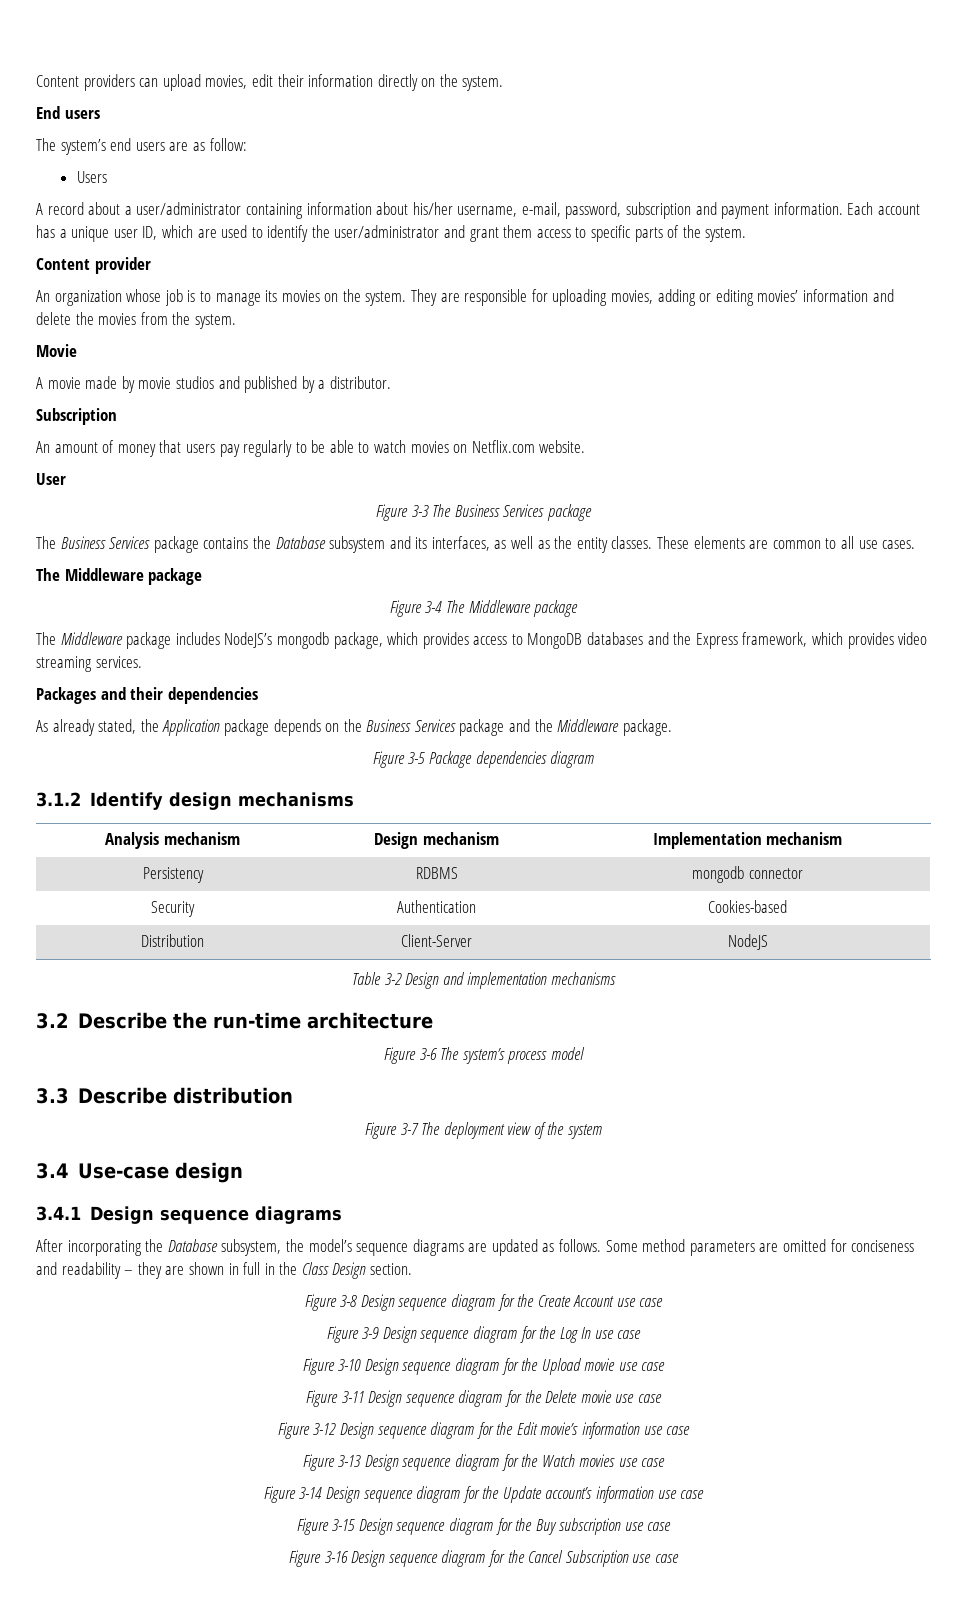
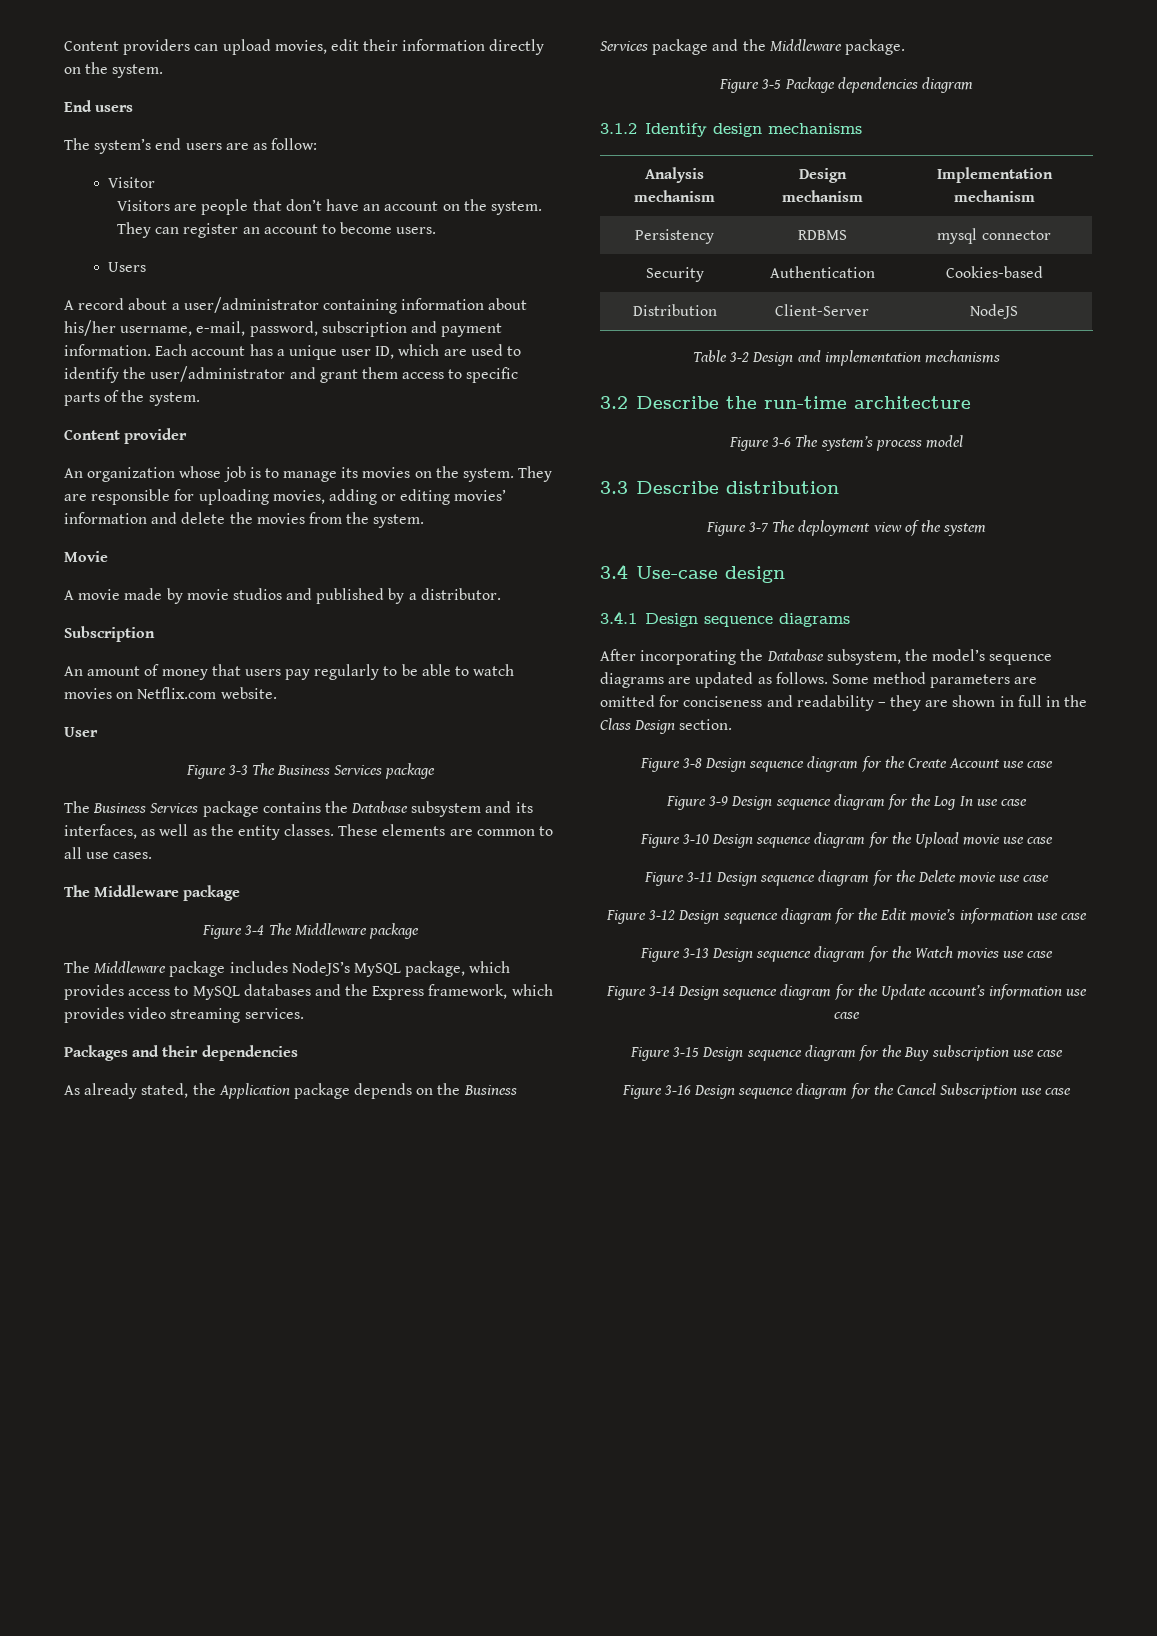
+ Visitor
+ Visitors are people that don’t have an account on the system. They can register an account to become users.
- The Middleware package includes NodeJS’s mongodb package, which provides access to MongoDB databases and the Express framework, which provides video streaming services.
+ The Middleware package includes NodeJS’s MySQL package, which provides access to MySQL databases and the Express framework, which provides video streaming services.
- Persistency | RDBMS | mongodb connector
+ Persistency | RDBMS | mysql connector

